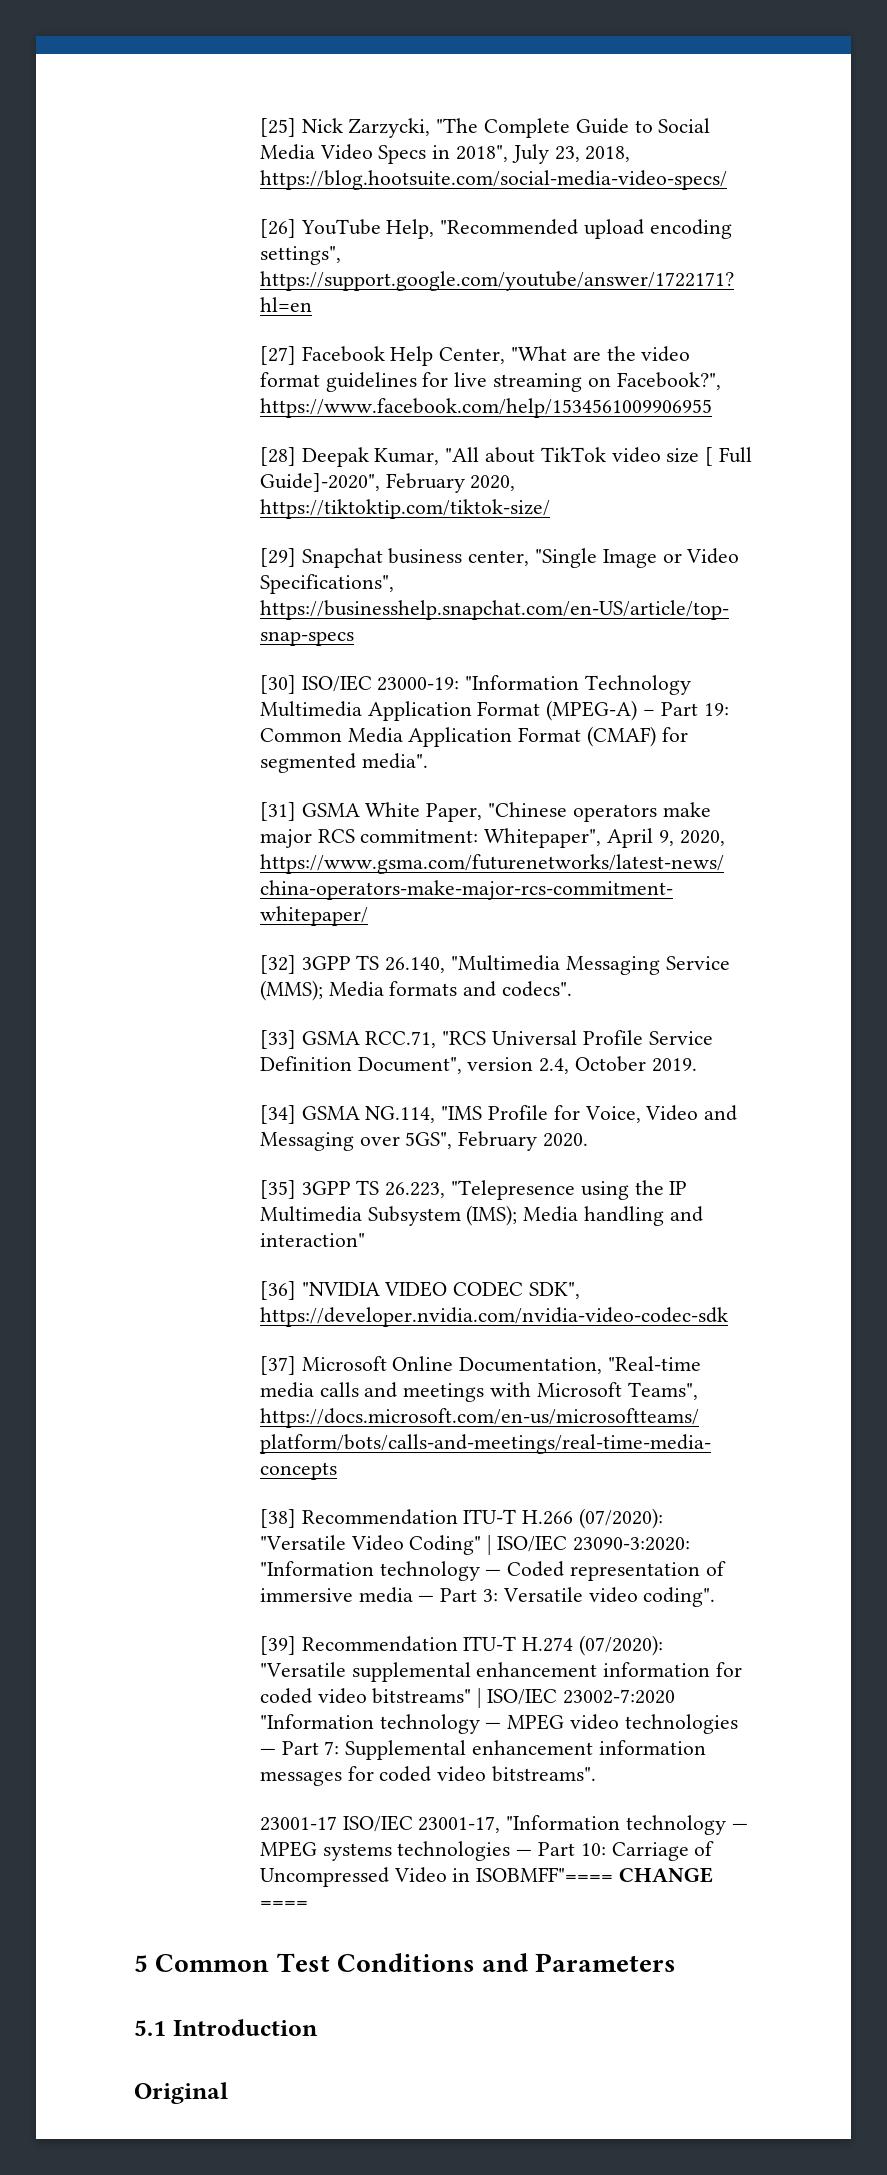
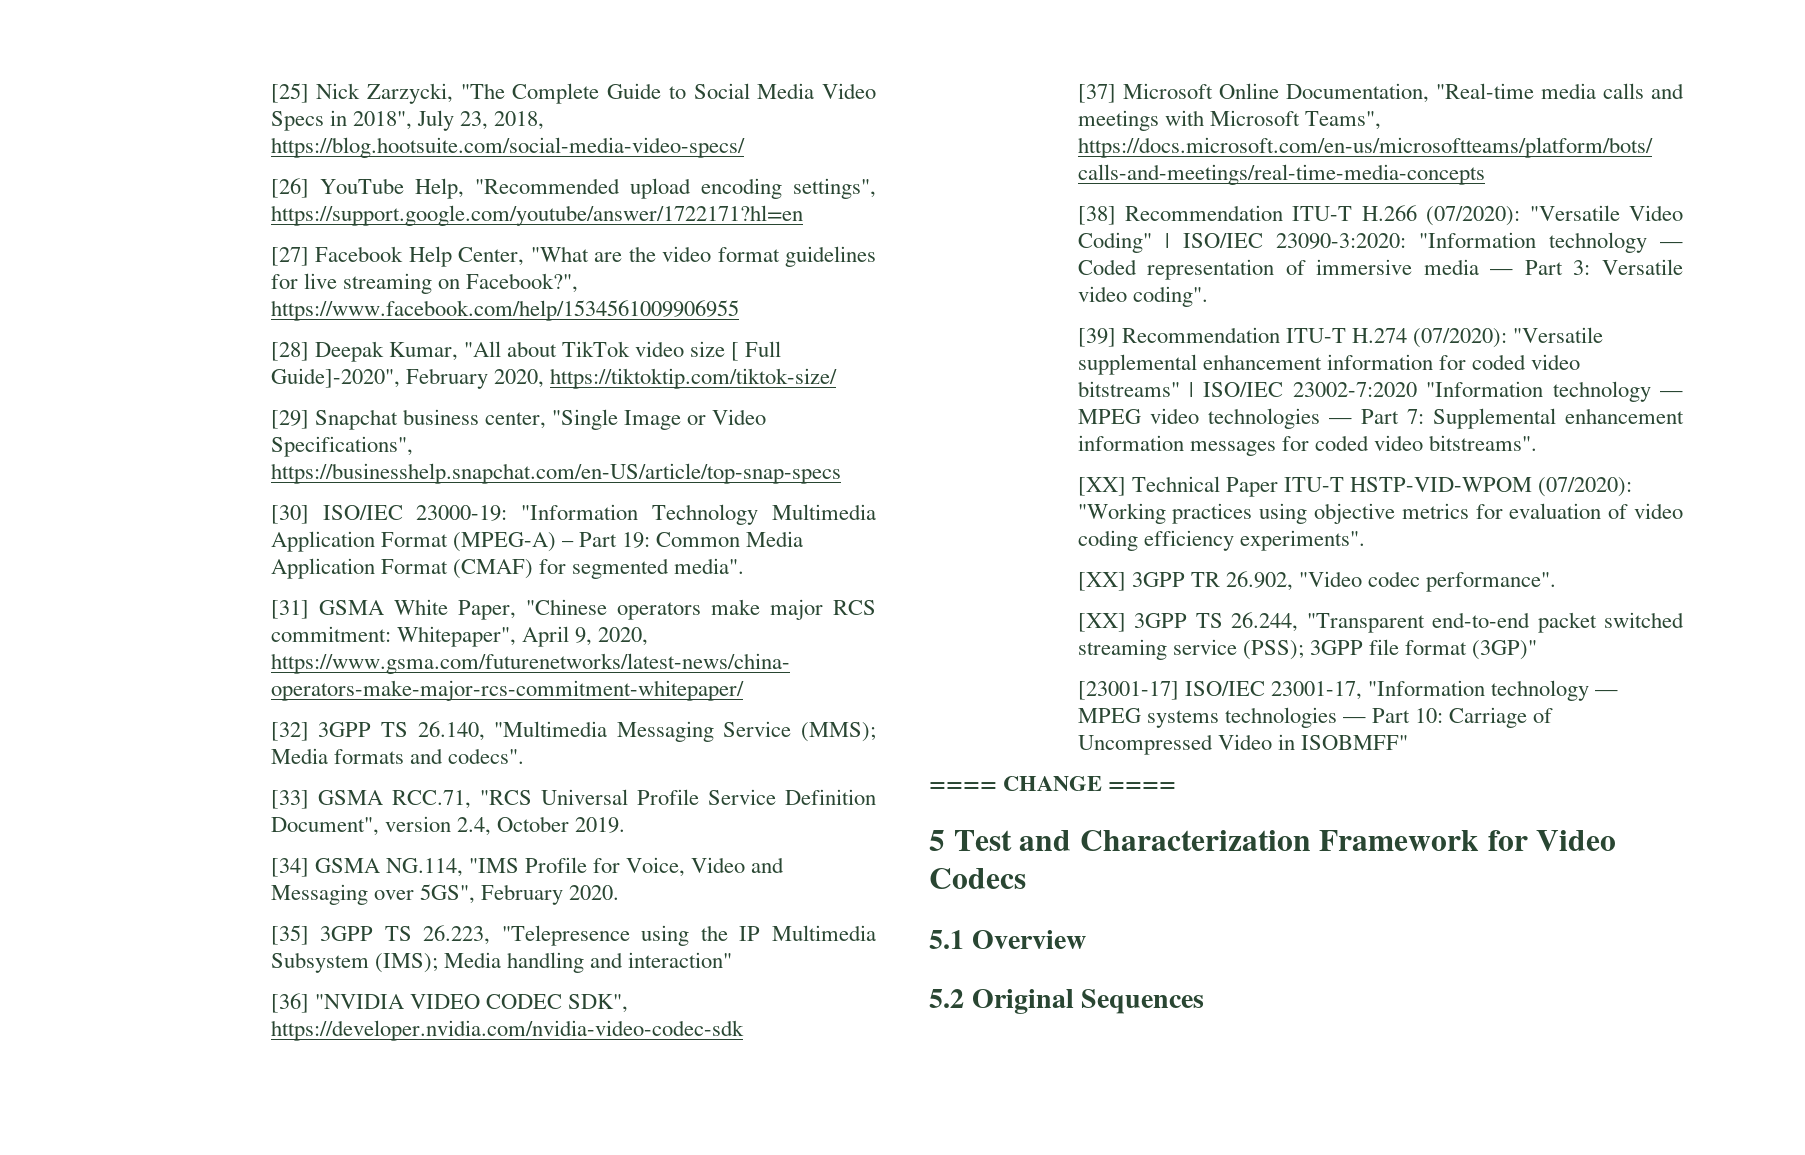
- 23001-17 ISO/IEC 23001-17, "Information technology — MPEG systems technologies — Part 10: Carriage of Uncompressed Video in ISOBMFF"==== CHANGE ====
+ [XX] Technical Paper ITU-T HSTP-VID-WPOM (07/2020): "Working practices using objective metrics for evaluation of video coding efficiency experiments".
+ [XX] 3GPP TR 26.902, "Video codec performance".
+ [XX] 3GPP TS 26.244, "Transparent end-to-end packet switched streaming service (PSS); 3GPP file format (3GP)"
+ [23001-17] ISO/IEC 23001-17, "Information technology — MPEG systems technologies — Part 10: Carriage of Uncompressed Video in ISOBMFF"
+ ==== CHANGE ====
- 5 Common Test Conditions and Parameters
- 5.1 Introduction
- Original
+ 5 Test and Characterization Framework for Video Codecs
+ 5.1 Overview
+ 5.2 Original Sequences

